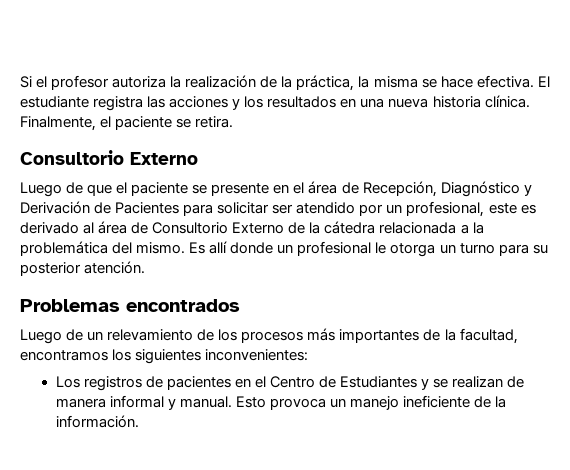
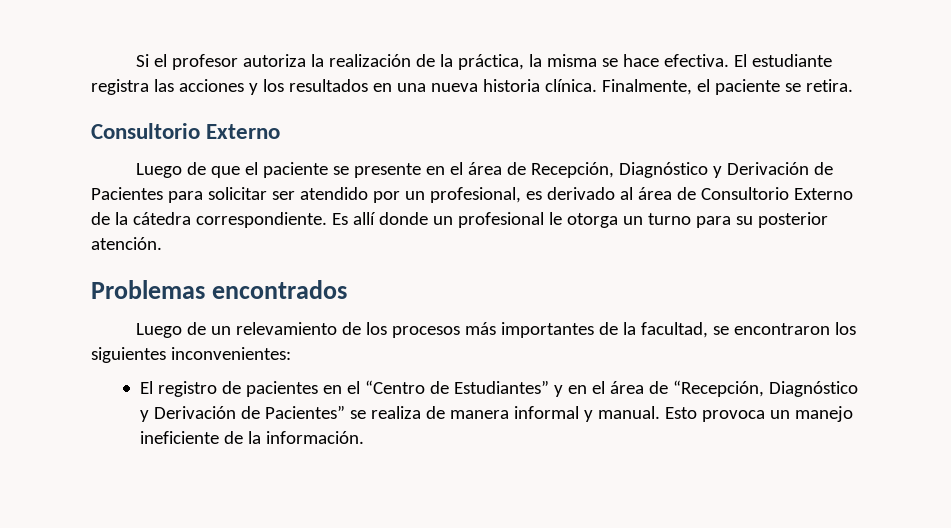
- Luego de que el paciente se presente en el área de Recepción, Diagnóstico y Derivación de Pacientes para solicitar ser atendido por un profesional, este es derivado al área de Consultorio Externo de la cátedra relacionada a la problemática del mismo.
+ Luego de que el paciente se presente en el área de Recepción, Diagnóstico y Derivación de Pacientes para solicitar ser atendido por un profesional, es derivado al área de Consultorio Externo de la cátedra correspondiente.
- Luego de un relevamiento de los procesos más importantes de la facultad, encontramos los siguientes inconvenientes:
+ Luego de un relevamiento de los procesos más importantes de la facultad, se encontraron los siguientes inconvenientes:
- Los registros de pacientes en el Centro de Estudiantes y se realizan de manera informal y manual.
+ El registro de pacientes en el “Centro de Estudiantes” y en el área de “Recepción, Diagnóstico y Derivación de Pacientes” se realiza de manera informal y manual.

